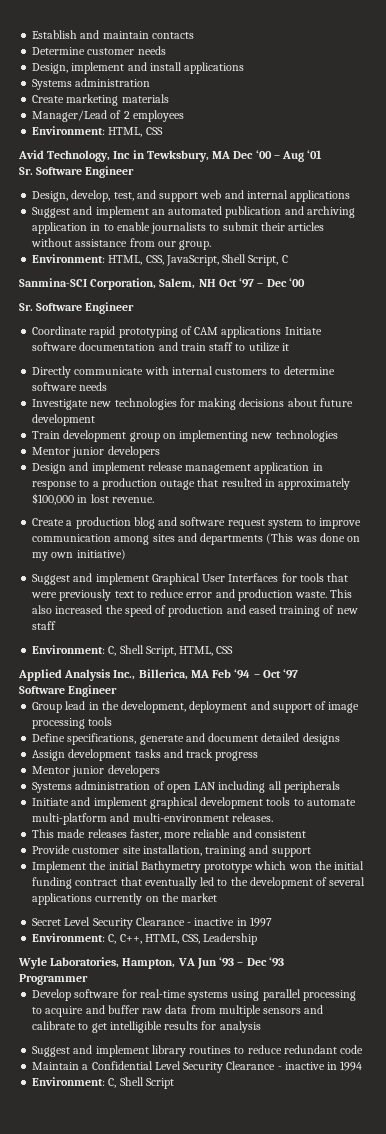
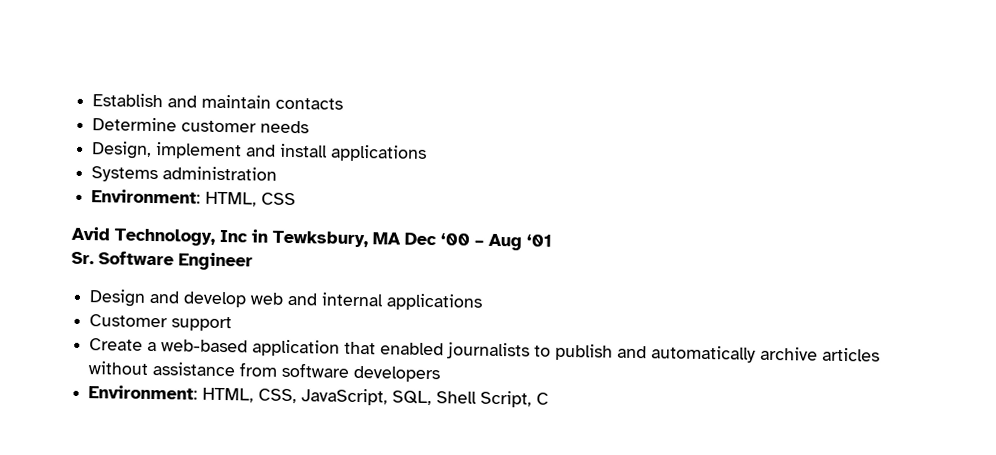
- Create marketing materials
- Manager/Lead of 2 employees
- Design, develop, test, and support web and internal applications
+ Design and develop web and internal applications
- Suggest and implement an automated publication and archiving application in to enable journalists to submit their articles without assistance from our group.
+ Customer support
+ Create a web-based application that enabled journalists to publish and automatically archive articles without assistance from software developers
- Environment: HTML, CSS, JavaScript, Shell Script, C
+ Environment: HTML, CSS, JavaScript, SQL, Shell Script, C
- Sanmina-SCI Corporation, Salem, NH Oct ‘97 – Dec ‘00
- Sr. Software Engineer
- Coordinate rapid prototyping of CAM applications Initiate software documentation and train staff to utilize it
- Directly communicate with internal customers to determine software needs
- Investigate new technologies for making decisions about future development
- Train development group on implementing new technologies
- Mentor junior developers
- Design and implement release management application in response to a production outage that resulted in approximately $100,000 in lost revenue.
- Create a production blog and software request system to improve communication among sites and departments (This was done on my own initiative)
- Suggest and implement Graphical User Interfaces for tools that were previously text to reduce error and production waste. This also increased the speed of production and eased training of new staff
- Environment: C, Shell Script, HTML, CSS
- Applied Analysis Inc., Billerica, MA Feb ‘94 – Oct ‘97
- Software Engineer
- Group lead in the development, deployment and support of image processing tools
- Define specifications, generate and document detailed designs
- Assign development tasks and track progress
- Mentor junior developers
- Systems administration of open LAN including all peripherals
- Initiate and implement graphical development tools to automate multi-platform and multi-environment releases.
- This made releases faster, more reliable and consistent
- Provide customer site installation, training and support
- Implement the initial Bathymetry prototype which won the initial funding contract that eventually led to the development of several applications currently on the market
- Secret Level Security Clearance - inactive in 1997
- Environment: C, C++, HTML, CSS, Leadership
- Wyle Laboratories, Hampton, VA Jun ‘93 – Dec ‘93
- Programmer
- Develop software for real-time systems using parallel processing to acquire and buffer raw data from multiple sensors and calibrate to get intelligible results for analysis
- Suggest and implement library routines to reduce redundant code
- Maintain a Confidential Level Security Clearance - inactive in 1994
- Environment: C, Shell Script

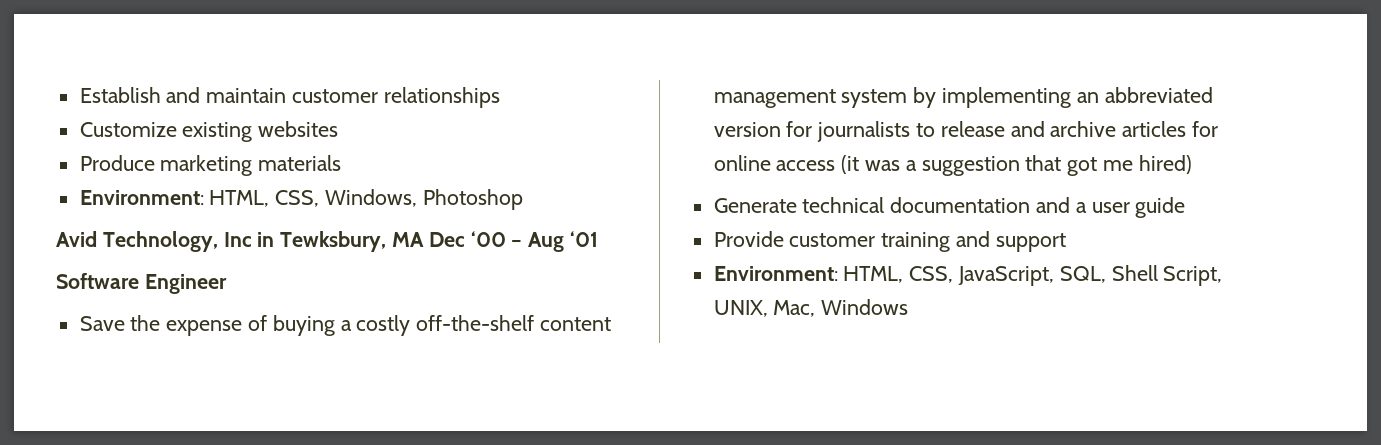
- Establish and maintain contacts
- Determine customer needs
- Design, implement and install applications
- Systems administration
- Environment: HTML, CSS
+ Establish and maintain customer relationships
+ Customize existing websites
+ Produce marketing materials
+ Environment: HTML, CSS, Windows, Photoshop
- Sr. Software Engineer
+ Software Engineer
- Design and develop web and internal applications
- Customer support
- Create a web-based application that enabled journalists to publish and automatically archive articles without assistance from software developers
+ Save the expense of buying a costly off-the-shelf content management system by implementing an abbreviated version for journalists to release and archive articles for online access (it was a suggestion that got me hired)
+ Generate technical documentation and a user guide
+ Provide customer training and support
- Environment: HTML, CSS, JavaScript, SQL, Shell Script, C
+ Environment: HTML, CSS, JavaScript, SQL, Shell Script, UNIX, Mac, Windows

